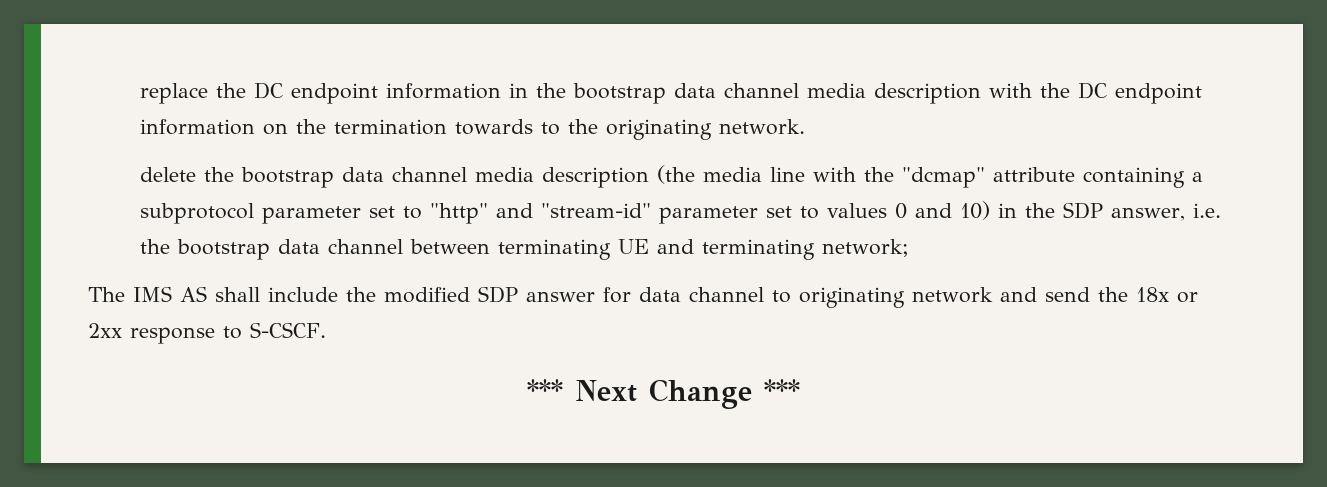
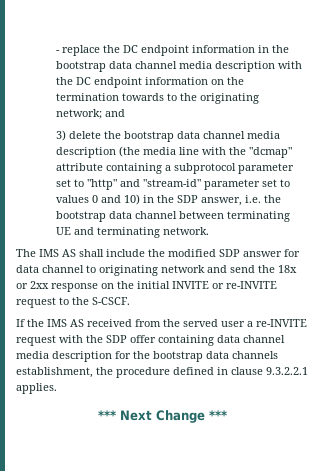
- replace the DC endpoint information in the bootstrap data channel media description with the DC endpoint information on the termination towards to the originating network.
- delete the bootstrap data channel media description (the media line with the "dcmap" attribute containing a subprotocol parameter set to "http" and "stream-id" parameter set to values 0 and 10) in the SDP answer, i.e. the bootstrap data channel between terminating UE and terminating network;
+ - replace the DC endpoint information in the bootstrap data channel media description with the DC endpoint information on the termination towards to the originating network; and
+ 3) delete the bootstrap data channel media description (the media line with the "dcmap" attribute containing a subprotocol parameter set to "http" and "stream-id" parameter set to values 0 and 10) in the SDP answer, i.e. the bootstrap data channel between terminating UE and terminating network.
- The IMS AS shall include the modified SDP answer for data channel to originating network and send the 18x or 2xx response to S-CSCF.
+ The IMS AS shall include the modified SDP answer for data channel to originating network and send the 18x or 2xx response on the initial INVITE or re-INVITE request to the S-CSCF.
+ If the IMS AS received from the served user a re-INVITE request with the SDP offer containing data channel media description for the bootstrap data channels establishment, the procedure defined in clause 9.3.2.2.1 applies.

